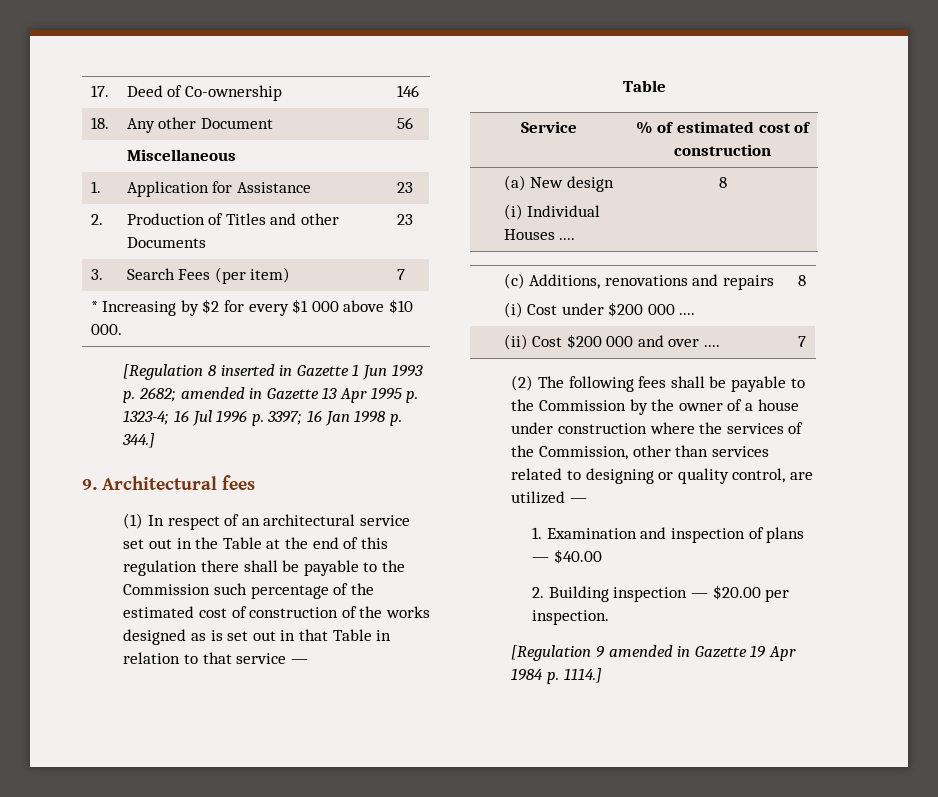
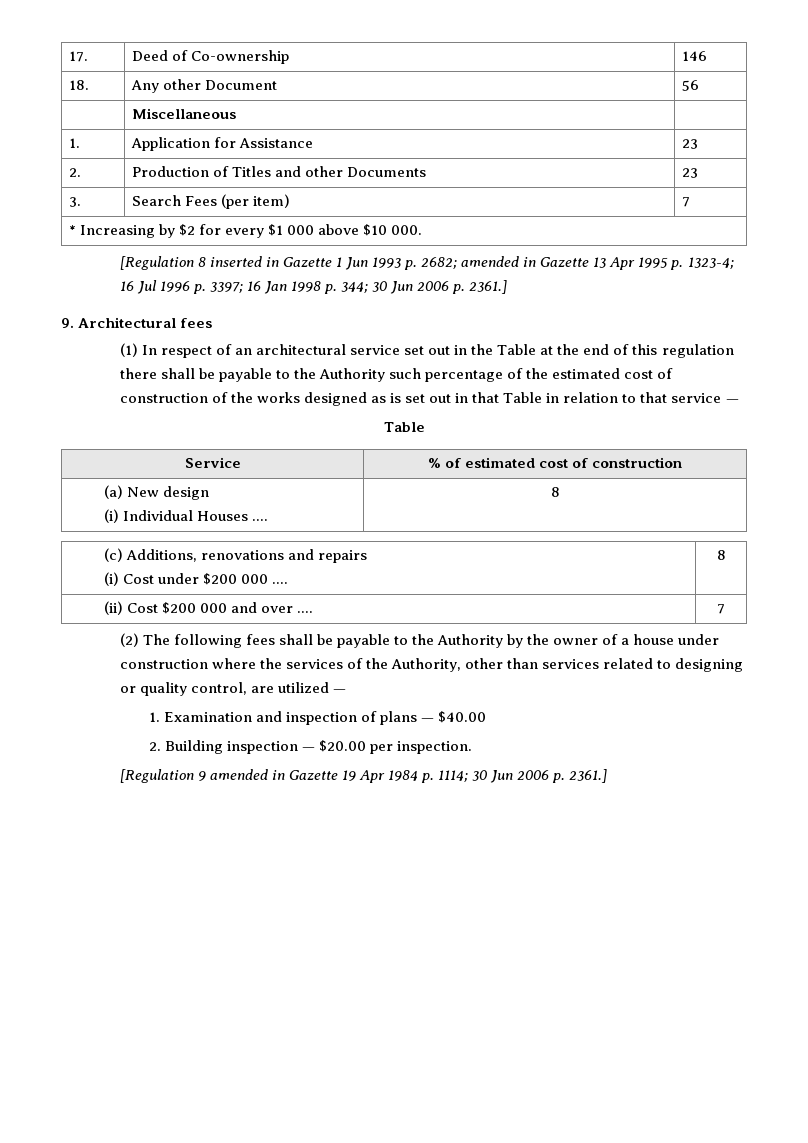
- [Regulation 8 inserted in Gazette 1 Jun 1993 p. 2682; amended in Gazette 13 Apr 1995 p. 1323-4; 16 Jul 1996 p. 3397; 16 Jan 1998 p. 344.]
+ [Regulation 8 inserted in Gazette 1 Jun 1993 p. 2682; amended in Gazette 13 Apr 1995 p. 1323-4; 16 Jul 1996 p. 3397; 16 Jan 1998 p. 344; 30 Jun 2006 p. 2361.]
- (1) In respect of an architectural service set out in the Table at the end of this regulation there shall be payable to the Commission such percentage of the estimated cost of construction of the works designed as is set out in that Table in relation to that service —
+ (1) In respect of an architectural service set out in the Table at the end of this regulation there shall be payable to the Authority such percentage of the estimated cost of construction of the works designed as is set out in that Table in relation to that service —
- (2) The following fees shall be payable to the Commission by the owner of a house under construction where the services of the Commission, other than services related to designing or quality control, are utilized —
+ (2) The following fees shall be payable to the Authority by the owner of a house under construction where the services of the Authority, other than services related to designing or quality control, are utilized —
- [Regulation 9 amended in Gazette 19 Apr 1984 p. 1114.]
+ [Regulation 9 amended in Gazette 19 Apr 1984 p. 1114; 30 Jun 2006 p. 2361.]

